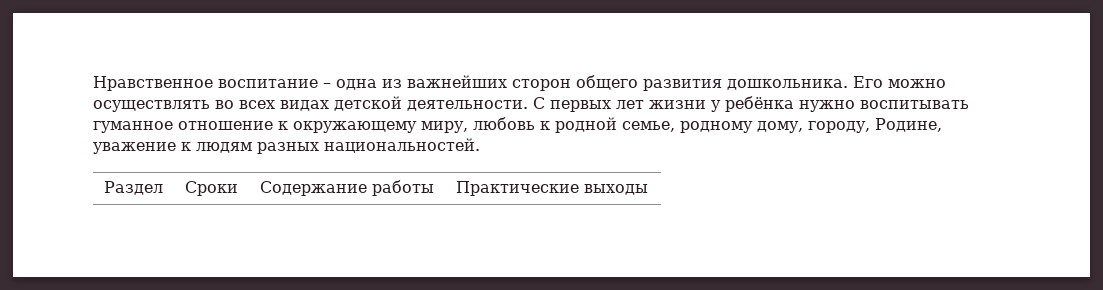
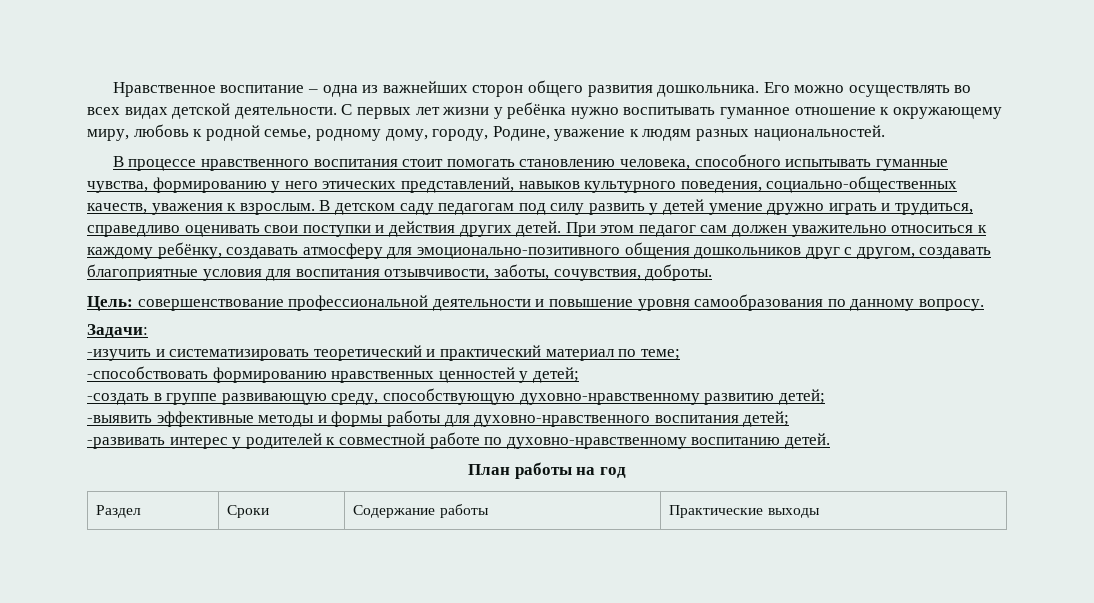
+ В процессе нравственного воспитания стоит помогать становлению человека, способного испытывать гуманные чувства, формированию у него этических представлений, навыков культурного поведения, социально-общественных качеств, уважения к взрослым. В детском саду педагогам под силу развить у детей умение дружно играть и трудиться, справедливо оценивать свои поступки и действия других детей. При этом педагог сам должен уважительно относиться к каждому ребёнку, создавать атмосферу для эмоционально-позитивного общения дошкольников друг с другом, создавать благоприятные условия для воспитания отзывчивости, заботы, сочувствия, доброты.
+ Цель: совершенствование профессиональной деятельности и повышение уровня самообразования по данному вопросу.
+ Задачи:
+ -изучить и систематизировать теоретический и практический материал по теме;
+ -способствовать формированию нравственных ценностей у детей;
+ -создать в группе развивающую среду, способствующую духовно-нравственному развитию детей;
+ -выявить эффективные методы и формы работы для духовно-нравственного воспитания детей;
+ -развивать интерес у родителей к совместной работе по духовно-нравственному воспитанию детей.
+ План работы на год

